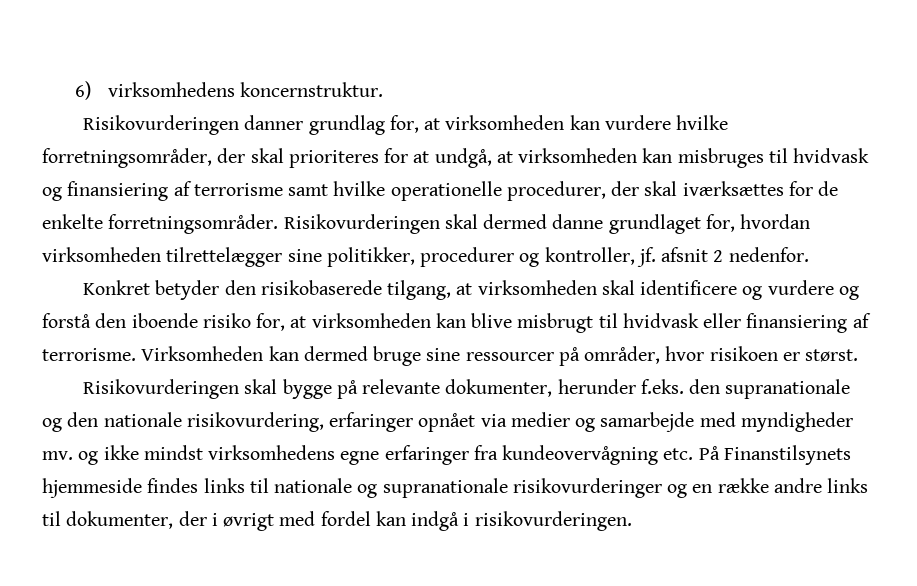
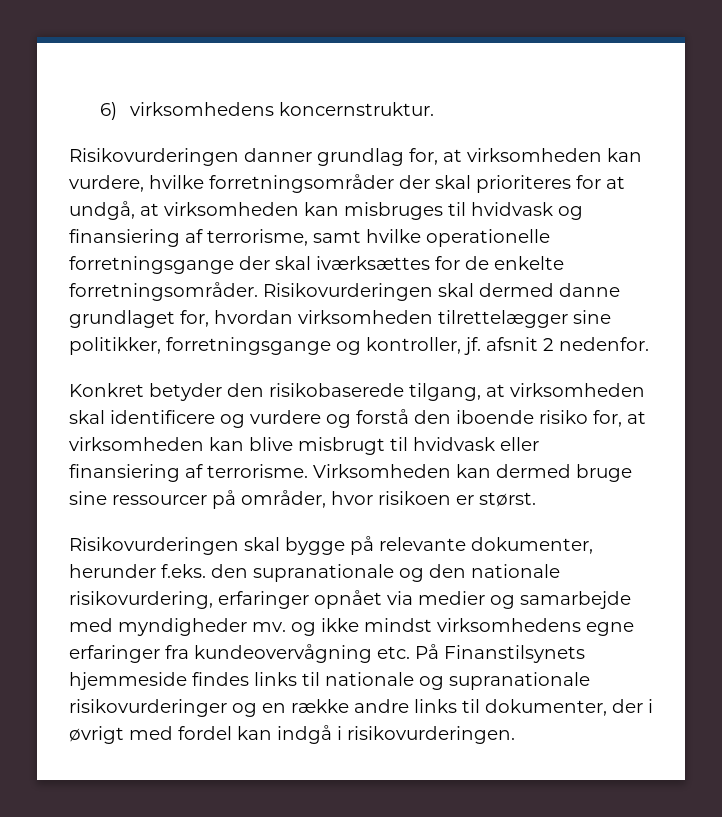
- Risikovurderingen danner grundlag for, at virksomheden kan vurdere hvilke forretningsområder, der skal prioriteres for at undgå, at virksomheden kan misbruges til hvidvask og finansiering af terrorisme samt hvilke operationelle procedurer, der skal iværksættes for de enkelte forretningsområder.
+ Risikovurderingen danner grundlag for, at virksomheden kan vurdere, hvilke forretningsområder der skal prioriteres for at undgå, at virksomheden kan misbruges til hvidvask og finansiering af terrorisme, samt hvilke operationelle forretningsgange der skal iværksættes for de enkelte forretningsområder.
- Risikovurderingen skal dermed danne grundlaget for, hvordan virksomheden tilrettelægger sine politikker, procedurer og kontroller, jf. afsnit 2 nedenfor.
+ Risikovurderingen skal dermed danne grundlaget for, hvordan virksomheden tilrettelægger sine politikker, forretningsgange og kontroller, jf. afsnit 2 nedenfor.

